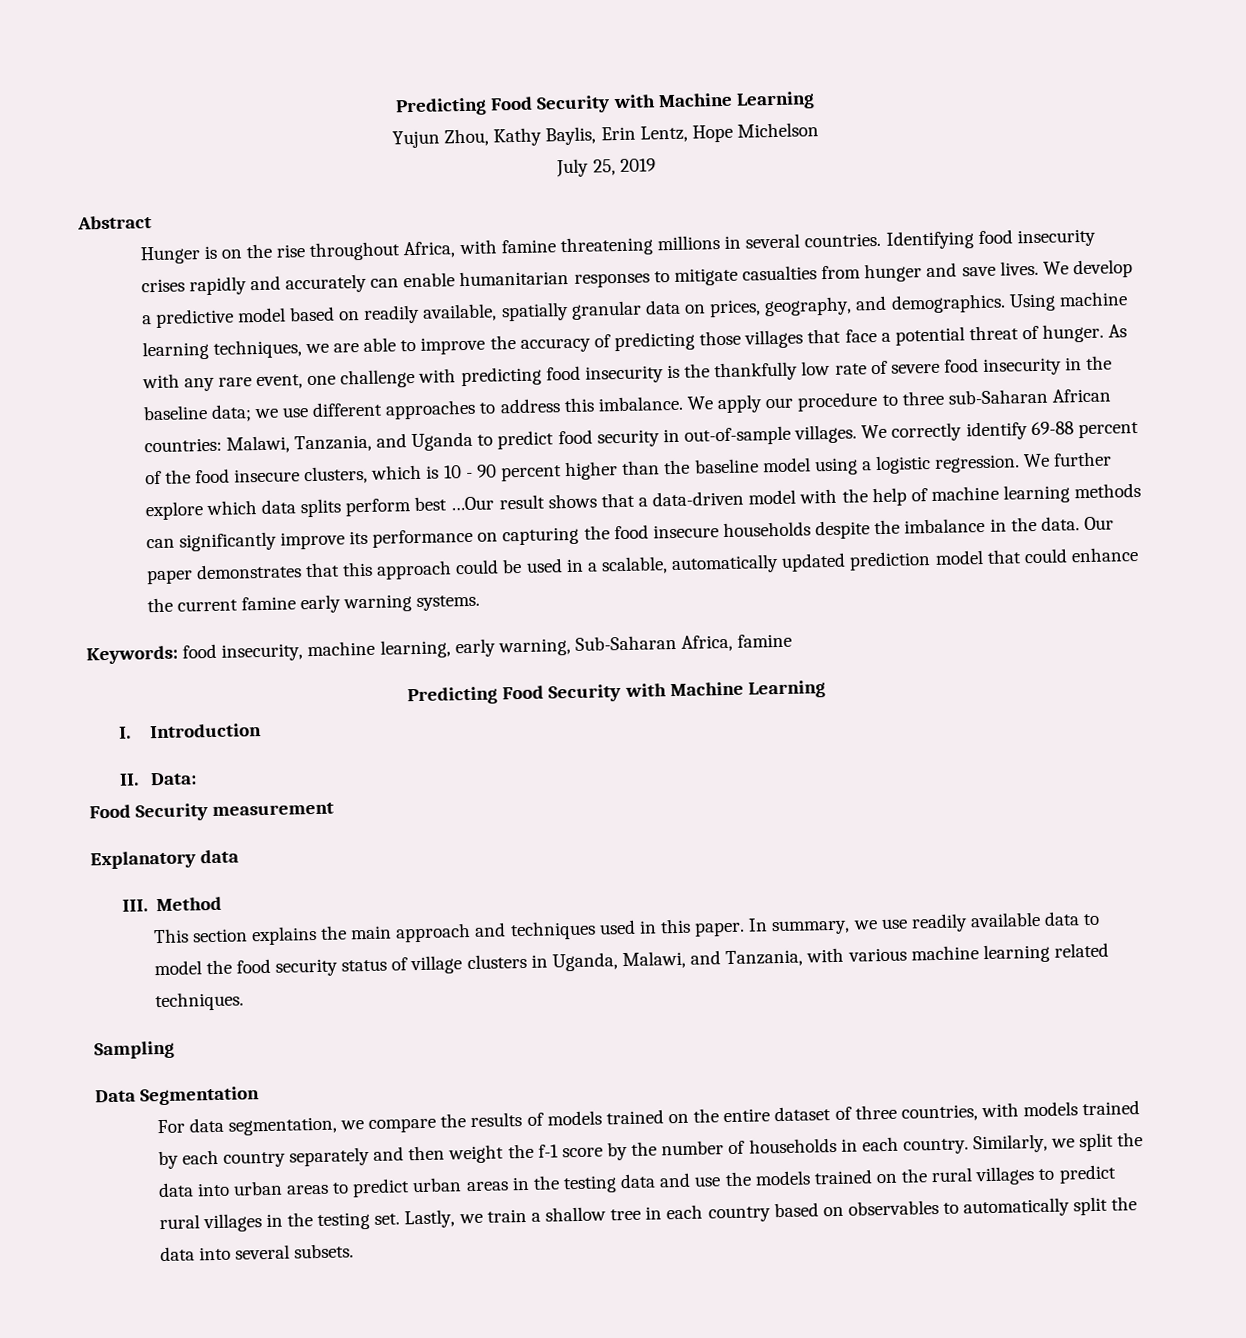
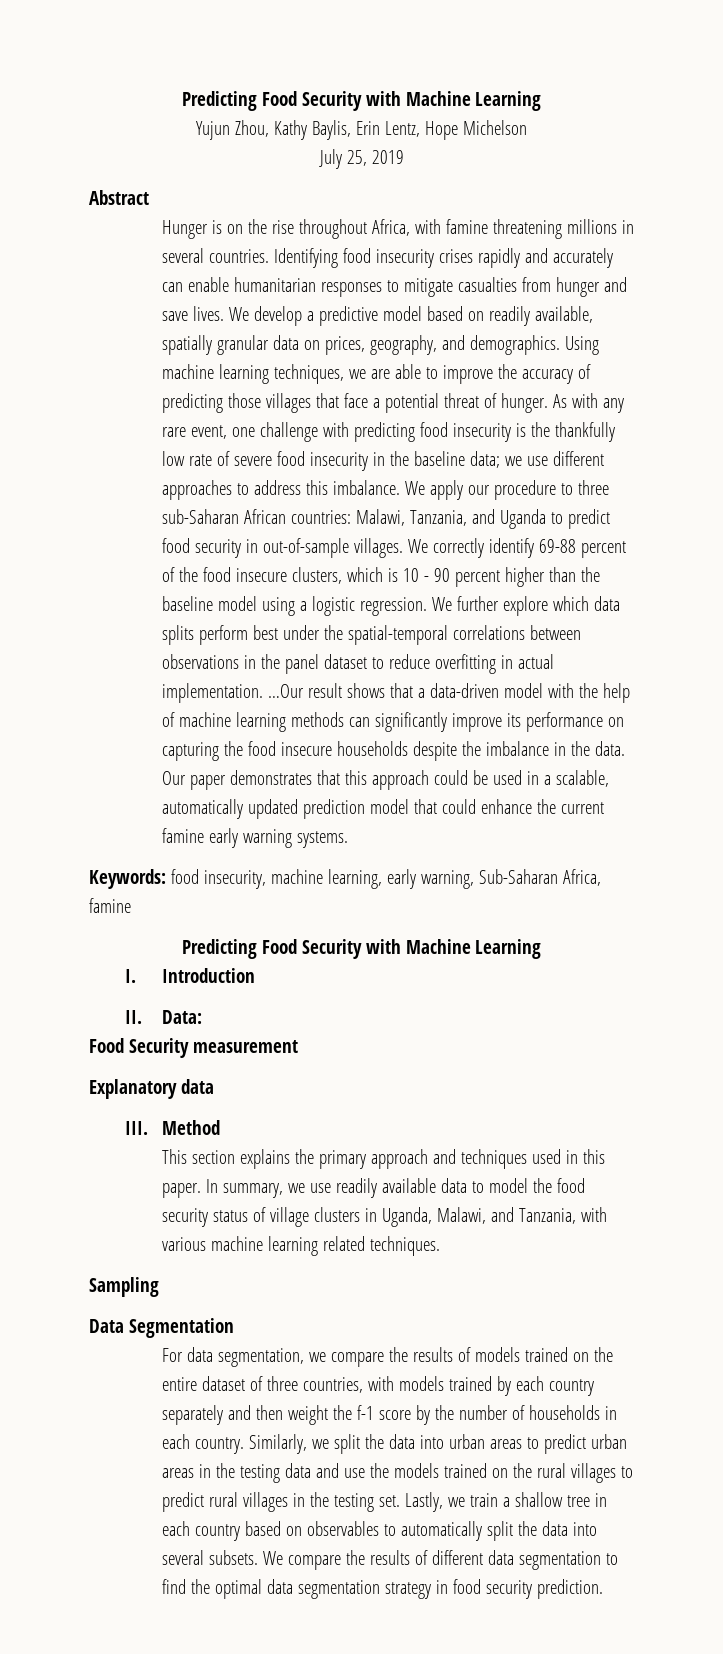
- We further explore which data splits perform best …Our result shows that a data-driven model with the help of machine learning methods can significantly improve its performance on capturing the food insecure households despite the imbalance in the data.
+ We further explore which data splits perform best under the spatial-temporal correlations between observations in the panel dataset to reduce overfitting in actual implementation. …Our result shows that a data-driven model with the help of machine learning methods can significantly improve its performance on capturing the food insecure households despite the imbalance in the data.
- This section explains the main approach and techniques used in this paper.
+ This section explains the primary approach and techniques used in this paper.
+ We compare the results of different data segmentation to find the optimal data segmentation strategy in food security prediction.

